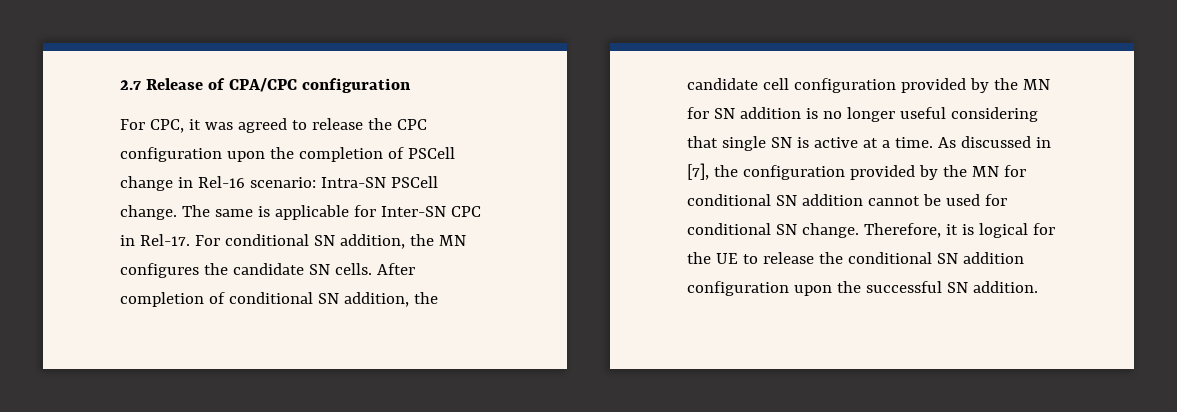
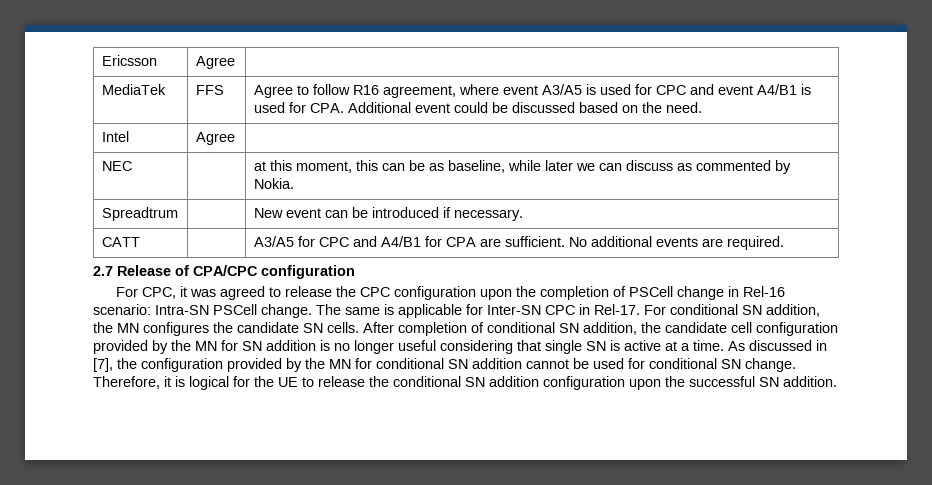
+ Ericsson | Agree |
+ MediaTek | FFS | Agree to follow R16 agreement, where event A3/A5 is used for CPC and event A4/B1 is used for CPA. Additional event could be discussed based on the need.
+ Intel | Agree |
+ NEC | | at this moment, this can be as baseline, while later we can discuss as commented by Nokia.
+ Spreadtrum | | New event can be introduced if necessary.
+ CATT | | A3/A5 for CPC and A4/B1 for CPA are sufficient. No additional events are required.

